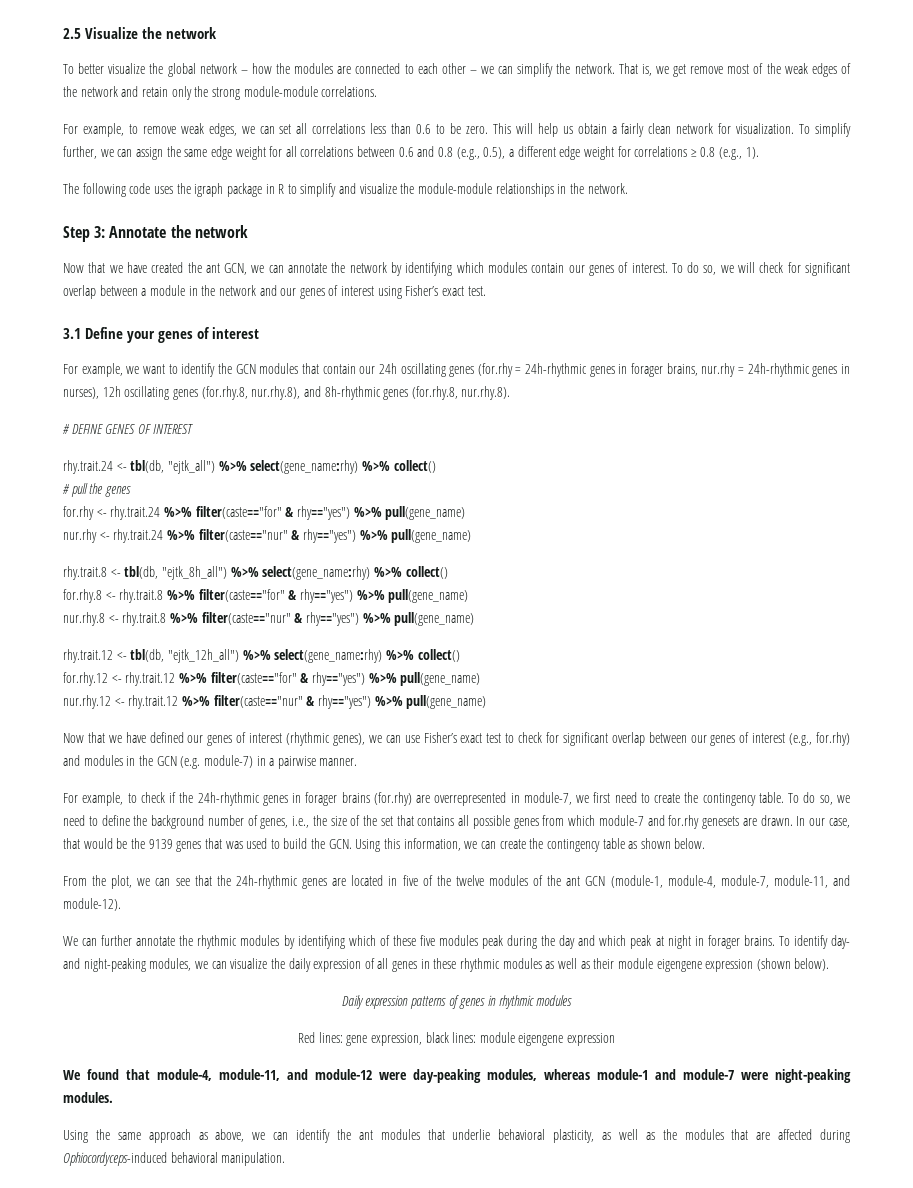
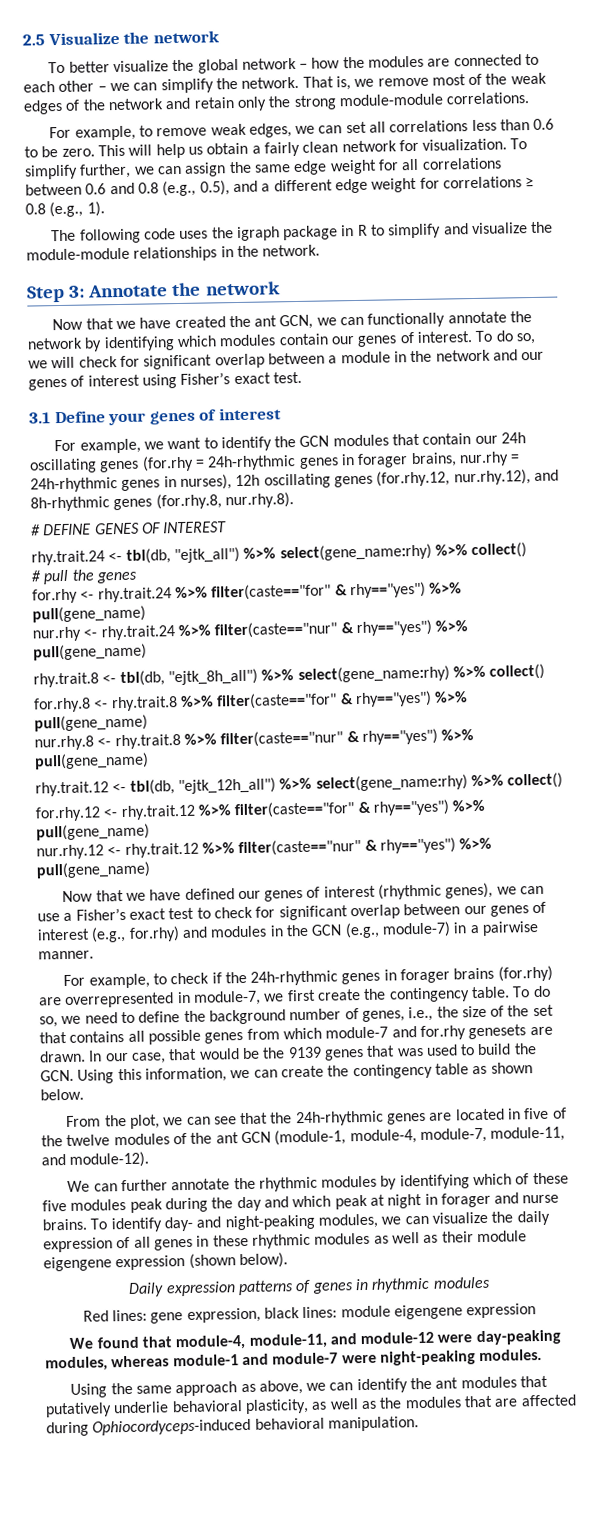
- That is, we get remove most of the weak edges of the network and retain only the strong module-module correlations.
+ That is, we remove most of the weak edges of the network and retain only the strong module-module correlations.
- To simplify further, we can assign the same edge weight for all correlations between 0.6 and 0.8 (e.g., 0.5), a different edge weight for correlations ≥ 0.8 (e.g., 1).
+ To simplify further, we can assign the same edge weight for all correlations between 0.6 and 0.8 (e.g., 0.5), and a different edge weight for correlations ≥ 0.8 (e.g., 1).
- Now that we have created the ant GCN, we can annotate the network by identifying which modules contain our genes of interest.
+ Now that we have created the ant GCN, we can functionally annotate the network by identifying which modules contain our genes of interest.
- For example, we want to identify the GCN modules that contain our 24h oscillating genes (for.rhy = 24h-rhythmic genes in forager brains, nur.rhy = 24h-rhythmic genes in nurses), 12h oscillating genes (for.rhy.8, nur.rhy.8), and 8h-rhythmic genes (for.rhy.8, nur.rhy.8).
+ For example, we want to identify the GCN modules that contain our 24h oscillating genes (for.rhy = 24h-rhythmic genes in forager brains, nur.rhy = 24h-rhythmic genes in nurses), 12h oscillating genes (for.rhy.12, nur.rhy.12), and 8h-rhythmic genes (for.rhy.8, nur.rhy.8).
- Now that we have defined our genes of interest (rhythmic genes), we can use Fisher’s exact test to check for significant overlap between our genes of interest (e.g., for.rhy) and modules in the GCN (e.g. module-7) in a pairwise manner.
+ Now that we have defined our genes of interest (rhythmic genes), we can use a Fisher’s exact test to check for significant overlap between our genes of interest (e.g., for.rhy) and modules in the GCN (e.g., module-7) in a pairwise manner.
- For example, to check if the 24h-rhythmic genes in forager brains (for.rhy) are overrepresented in module-7, we first need to create the contingency table.
+ For example, to check if the 24h-rhythmic genes in forager brains (for.rhy) are overrepresented in module-7, we first create the contingency table.
- We can further annotate the rhythmic modules by identifying which of these five modules peak during the day and which peak at night in forager brains.
+ We can further annotate the rhythmic modules by identifying which of these five modules peak during the day and which peak at night in forager and nurse brains.
- Using the same approach as above, we can identify the ant modules that underlie behavioral plasticity, as well as the modules that are affected during Ophiocordyceps-induced behavioral manipulation.
+ Using the same approach as above, we can identify the ant modules that putatively underlie behavioral plasticity, as well as the modules that are affected during Ophiocordyceps-induced behavioral manipulation.

